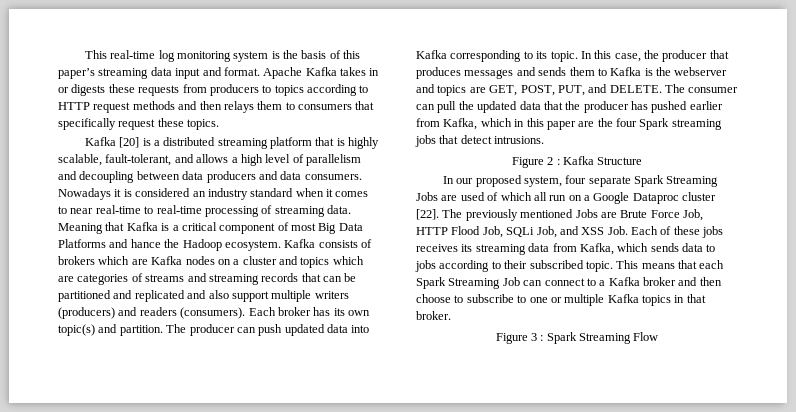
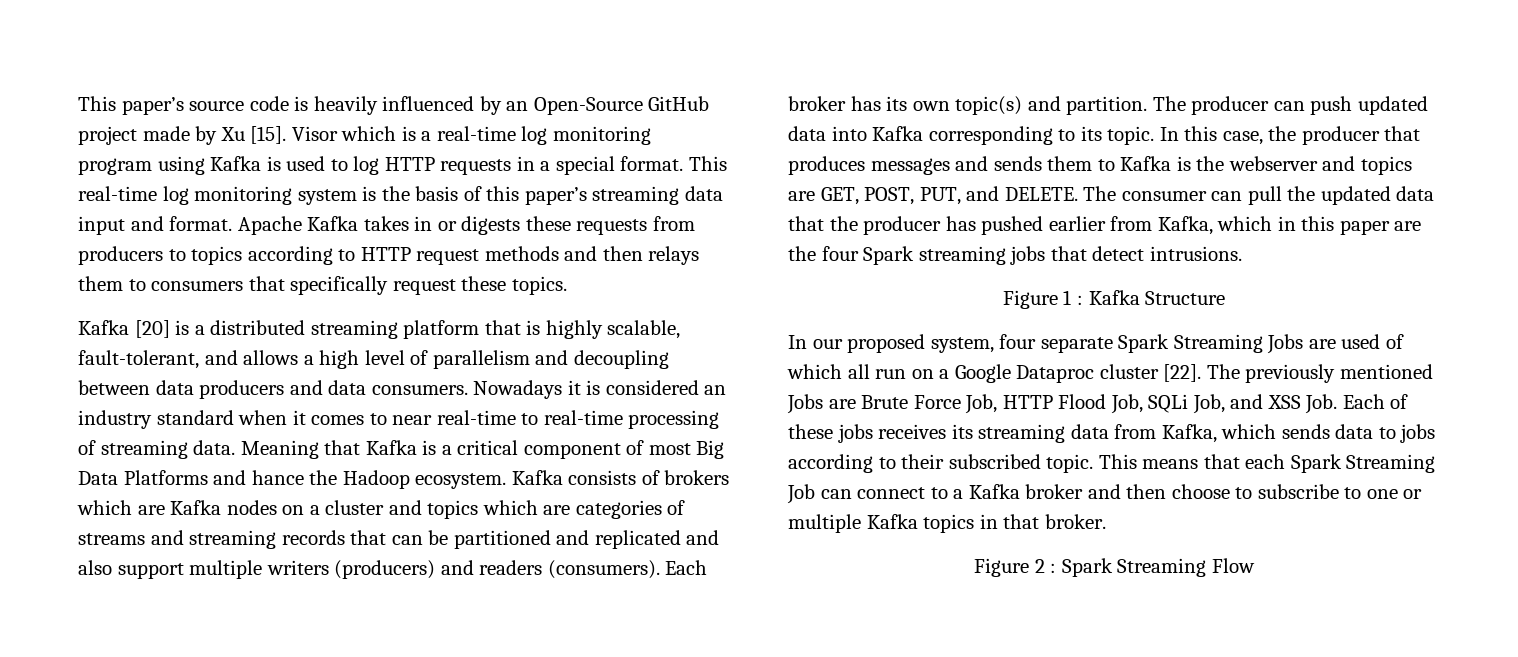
- This real-time log monitoring system is the basis of this paper’s streaming data input and format.
+ This paper’s source code is heavily influenced by an Open-Source GitHub project made by Xu [15]. Visor which is a real-time log monitoring program using Kafka is used to log HTTP requests in a special format. This real-time log monitoring system is the basis of this paper’s streaming data input and format.
- Figure 2 : Kafka Structure
+ Figure 1 : Kafka Structure
- Figure 3 : Spark Streaming Flow
+ Figure 2 : Spark Streaming Flow

